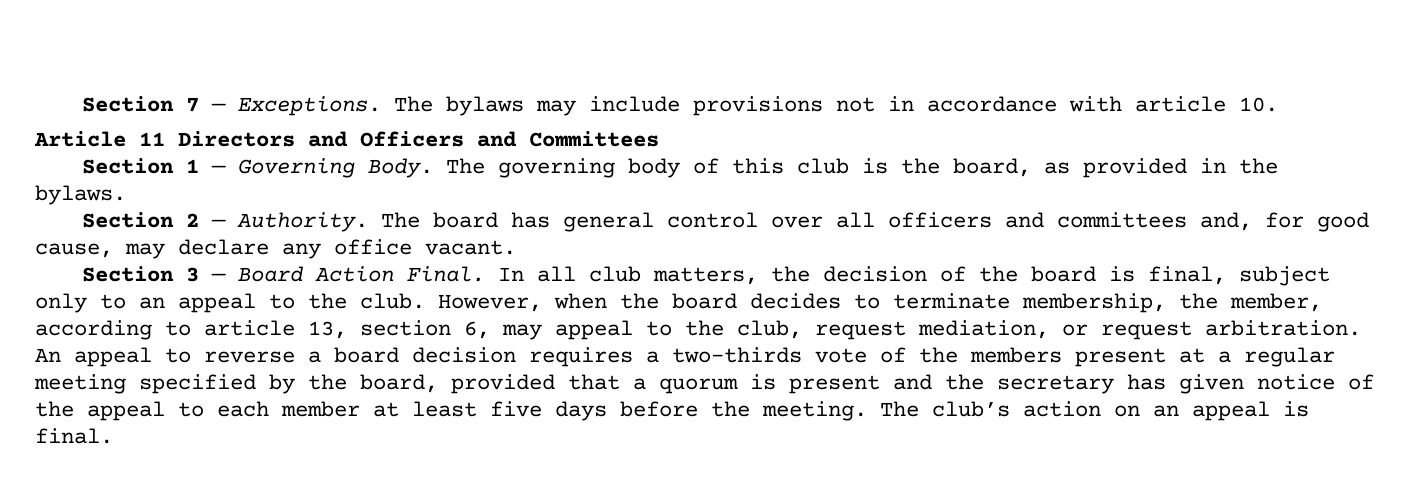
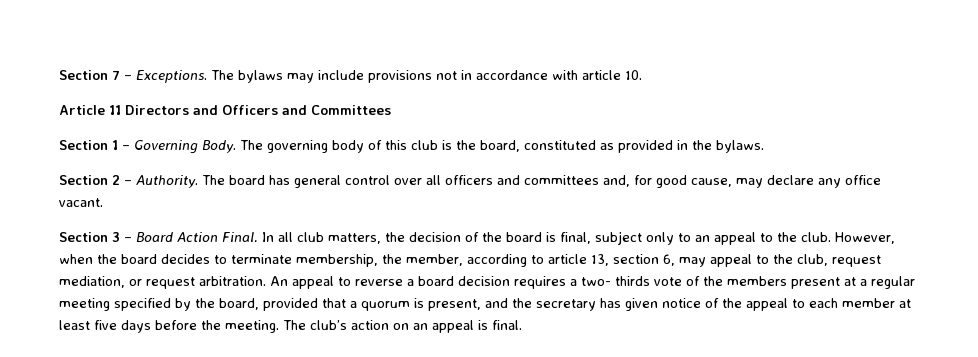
- Section 7 — Exceptions.
+ Section 7 – Exceptions.
- Section 1 — Governing Body.
+ Section 1 – Governing Body.
- The governing body of this club is the board, as provided in the bylaws.
+ The governing body of this club is the board, constituted as provided in the bylaws.
- Section 2 — Authority.
+ Section 2 – Authority.
- Section 3 — Board Action Final.
+ Section 3 – Board Action Final.
- An appeal to reverse a board decision requires a two-thirds vote of the members present at a regular meeting specified by the board, provided that a quorum is present and the secretary has given notice of the appeal to each member at least five days before the meeting.
+ An appeal to reverse a board decision requires a two- thirds vote of the members present at a regular meeting specified by the board, provided that a quorum is present, and the secretary has given notice of the appeal to each member at least five days before the meeting.

